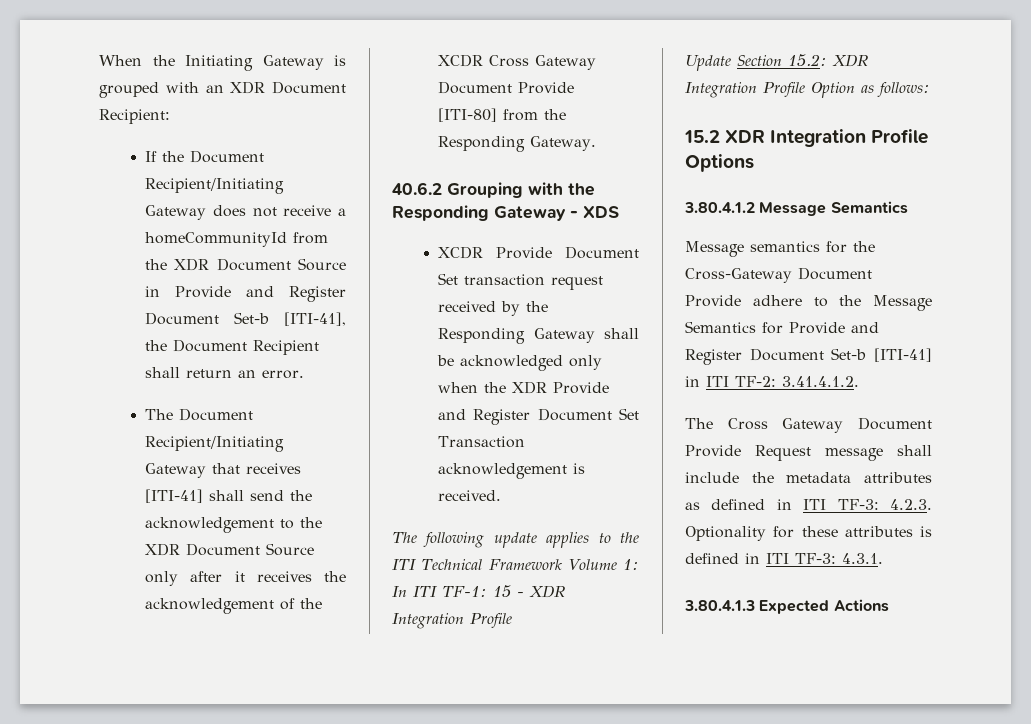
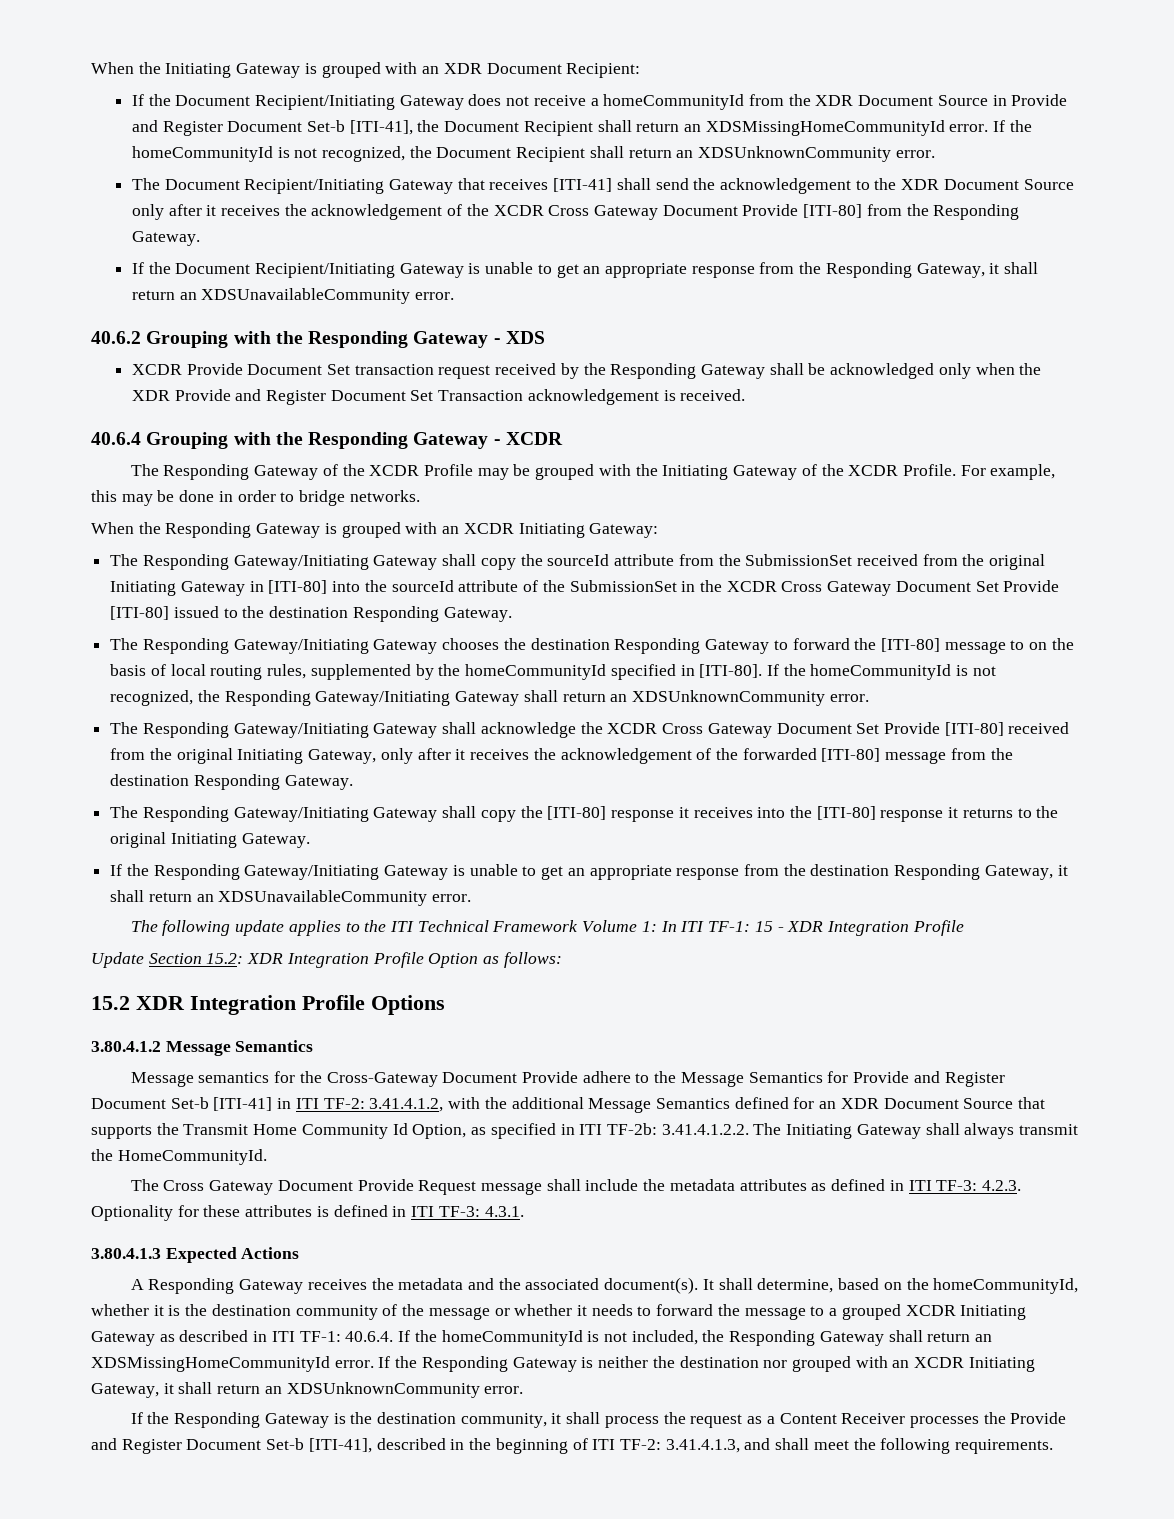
- If the Document Recipient/Initiating Gateway does not receive a homeCommunityId from the XDR Document Source in Provide and Register Document Set-b [ITI-41], the Document Recipient shall return an error.
+ If the Document Recipient/Initiating Gateway does not receive a homeCommunityId from the XDR Document Source in Provide and Register Document Set-b [ITI-41], the Document Recipient shall return an XDSMissingHomeCommunityId error. If the homeCommunityId is not recognized, the Document Recipient shall return an XDSUnknownCommunity error.
+ If the Document Recipient/Initiating Gateway is unable to get an appropriate response from the Responding Gateway, it shall return an XDSUnavailableCommunity error.
+ 40.6.4 Grouping with the Responding Gateway - XCDR
+ The Responding Gateway of the XCDR Profile may be grouped with the Initiating Gateway of the XCDR Profile. For example, this may be done in order to bridge networks.
+ When the Responding Gateway is grouped with an XCDR Initiating Gateway:
+ The Responding Gateway/Initiating Gateway shall copy the sourceId attribute from the SubmissionSet received from the original Initiating Gateway in [ITI-80] into the sourceId attribute of the SubmissionSet in the XCDR Cross Gateway Document Set Provide [ITI-80] issued to the destination Responding Gateway.
+ The Responding Gateway/Initiating Gateway chooses the destination Responding Gateway to forward the [ITI-80] message to on the basis of local routing rules, supplemented by the homeCommunityId specified in [ITI-80]. If the homeCommunityId is not recognized, the Responding Gateway/Initiating Gateway shall return an XDSUnknownCommunity error.
+ The Responding Gateway/Initiating Gateway shall acknowledge the XCDR Cross Gateway Document Set Provide [ITI-80] received from the original Initiating Gateway, only after it receives the acknowledgement of the forwarded [ITI-80] message from the destination Responding Gateway.
+ The Responding Gateway/Initiating Gateway shall copy the [ITI-80] response it receives into the [ITI-80] response it returns to the original Initiating Gateway.
+ If the Responding Gateway/Initiating Gateway is unable to get an appropriate response from the destination Responding Gateway, it shall return an XDSUnavailableCommunity error.
- Message semantics for the Cross-Gateway Document Provide adhere to the Message Semantics for Provide and Register Document Set-b [ITI-41] in ITI TF-2: 3.41.4.1.2.
+ Message semantics for the Cross-Gateway Document Provide adhere to the Message Semantics for Provide and Register Document Set-b [ITI-41] in ITI TF-2: 3.41.4.1.2, with the additional Message Semantics defined for an XDR Document Source that supports the Transmit Home Community Id Option, as specified in ITI TF-2b: 3.41.4.1.2.2. The Initiating Gateway shall always transmit the HomeCommunityId.
+ A Responding Gateway receives the metadata and the associated document(s). It shall determine, based on the homeCommunityId, whether it is the destination community of the message or whether it needs to forward the message to a grouped XCDR Initiating Gateway as described in ITI TF-1: 40.6.4. If the homeCommunityId is not included, the Responding Gateway shall return an XDSMissingHomeCommunityId error. If the Responding Gateway is neither the destination nor grouped with an XCDR Initiating Gateway, it shall return an XDSUnknownCommunity error.
+ If the Responding Gateway is the destination community, it shall process the request as a Content Receiver processes the Provide and Register Document Set-b [ITI-41], described in the beginning of ITI TF-2: 3.41.4.1.3, and shall meet the following requirements.

